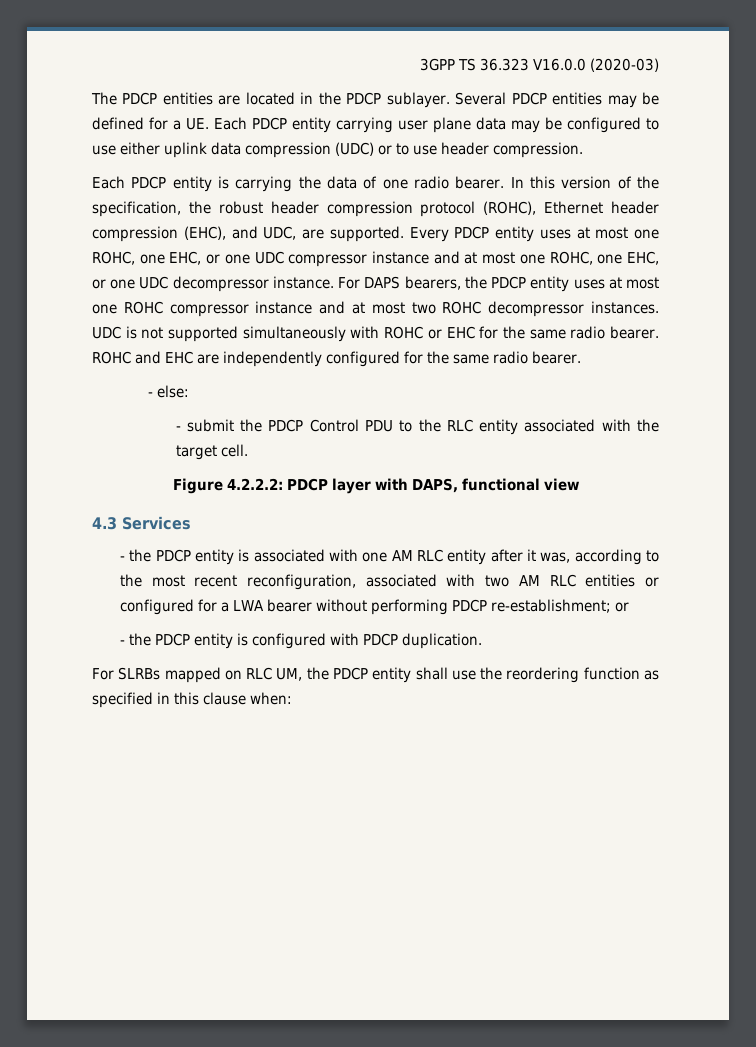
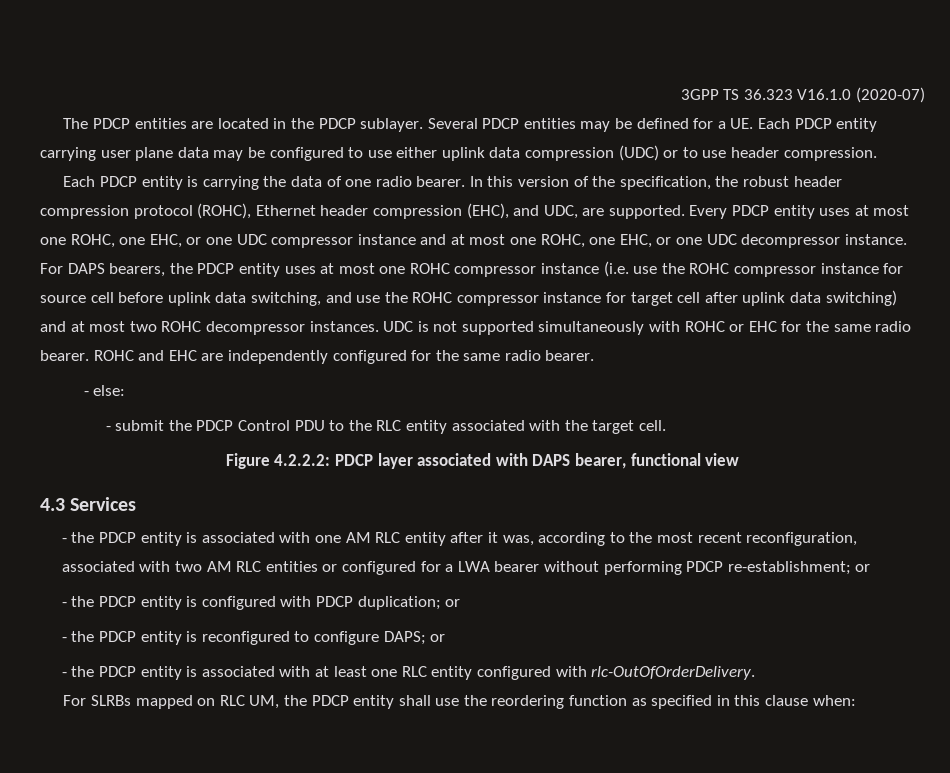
- 3GPP TS 36.323 V16.0.0 (2020-03)
+ 3GPP TS 36.323 V16.1.0 (2020-07)
- For DAPS bearers, the PDCP entity uses at most one ROHC compressor instance and at most two ROHC decompressor instances.
+ For DAPS bearers, the PDCP entity uses at most one ROHC compressor instance (i.e. use the ROHC compressor instance for source cell before uplink data switching, and use the ROHC compressor instance for target cell after uplink data switching) and at most two ROHC decompressor instances.
- Figure 4.2.2.2: PDCP layer with DAPS, functional view
+ Figure 4.2.2.2: PDCP layer associated with DAPS bearer, functional view
- - the PDCP entity is configured with PDCP duplication.
+ - the PDCP entity is configured with PDCP duplication; or
+ - the PDCP entity is reconfigured to configure DAPS; or
+ - the PDCP entity is associated with at least one RLC entity configured with rlc-OutOfOrderDelivery.

